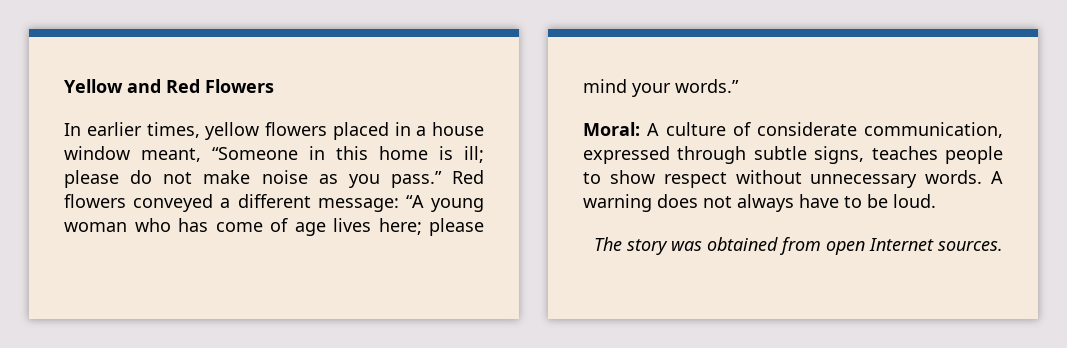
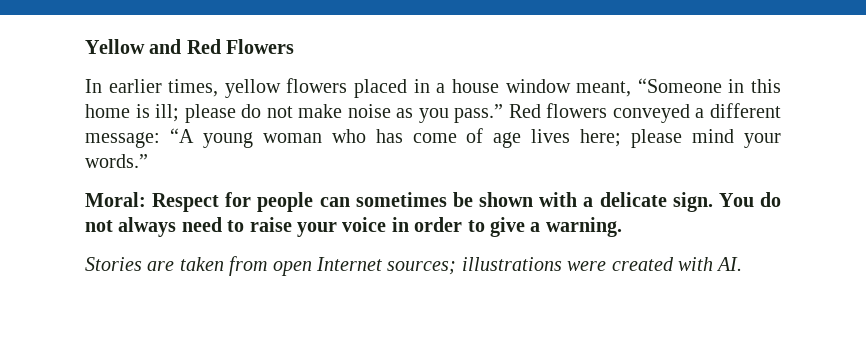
- Moral: A culture of considerate communication, expressed through subtle signs, teaches people to show respect without unnecessary words. A warning does not always have to be loud.
- The story was obtained from open Internet sources.
+ Moral: Respect for people can sometimes be shown with a delicate sign. You do not always need to raise your voice in order to give a warning.
+ Stories are taken from open Internet sources; illustrations were created with AI.

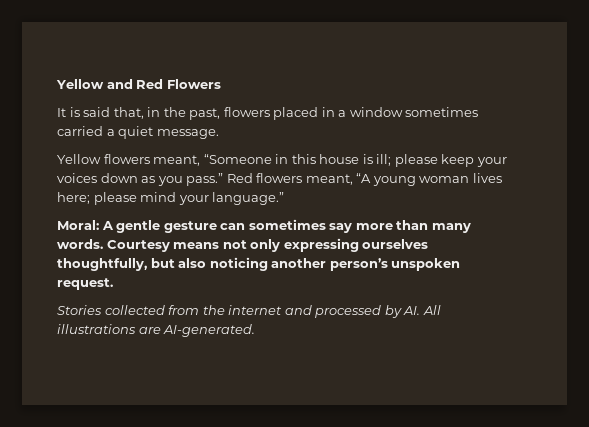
- In earlier times, yellow flowers placed in a house window meant, “Someone in this home is ill; please do not make noise as you pass.”
+ It is said that, in the past, flowers placed in a window sometimes carried a quiet message.
+ Yellow flowers meant, “Someone in this house is ill; please keep your voices down as you pass.”
- Red flowers conveyed a different message: “A young woman who has come of age lives here; please mind your words.”
+ Red flowers meant, “A young woman lives here; please mind your language.”
- Moral: Respect for people can sometimes be shown with a delicate sign. You do not always need to raise your voice in order to give a warning.
- Stories are taken from open Internet sources; illustrations were created with AI.
+ Moral: A gentle gesture can sometimes say more than many words. Courtesy means not only expressing ourselves thoughtfully, but also noticing another person’s unspoken request.
+ Stories collected from the internet and processed by AI. All illustrations are AI-generated.

